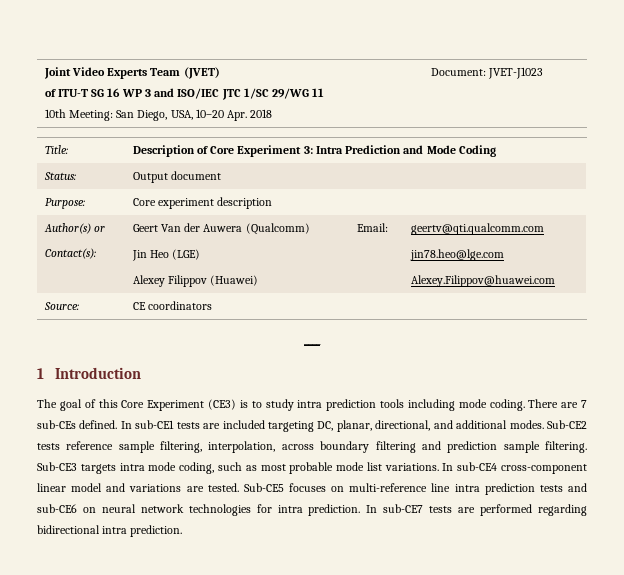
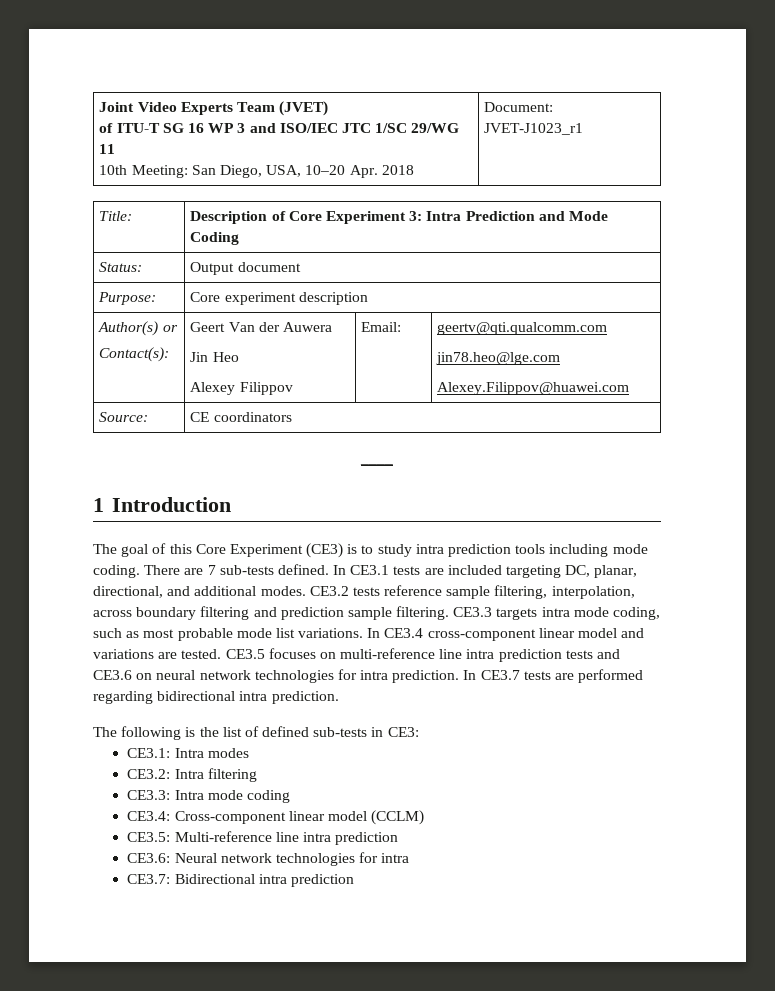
  Joint Video Experts Team (JVET)
  of ITU-T SG 16 WP 3 and ISO/IEC JTC 1/SC 29/WG 11
- 10th Meeting: San Diego, USA, 10–20 Apr. 2018 | Document: JVET-J1023
+ 10th Meeting: San Diego, USA, 10–20 Apr. 2018 | Document: JVET-J1023_r1
  Author(s) or
- Contact(s): | Geert Van der Auwera (Qualcomm)
- Jin Heo (LGE)
- Alexey Filippov (Huawei) | Email: | geertv@qti.qualcomm.com
+ Contact(s): | Geert Van der Auwera
+ Jin Heo
+ Alexey Filippov | Email: | geertv@qti.qualcomm.com
- There are 7 sub-CEs defined.
+ There are 7 sub-tests defined.
- In sub-CE1 tests are included targeting DC, planar, directional, and additional modes.
+ In CE3.1 tests are included targeting DC, planar, directional, and additional modes.
- Sub-CE2 tests reference sample filtering, interpolation, across boundary filtering and prediction sample filtering.
+ CE3.2 tests reference sample filtering, interpolation, across boundary filtering and prediction sample filtering.
- Sub-CE3 targets intra mode coding, such as most probable mode list variations.
+ CE3.3 targets intra mode coding, such as most probable mode list variations.
- In sub-CE4 cross-component linear model and variations are tested.
+ In CE3.4 cross-component linear model and variations are tested.
- Sub-CE5 focuses on multi-reference line intra prediction tests and sub-CE6 on neural network technologies for intra prediction.
+ CE3.5 focuses on multi-reference line intra prediction tests and CE3.6 on neural network technologies for intra prediction.
- In sub-CE7 tests are performed regarding bidirectional intra prediction.
+ In CE3.7 tests are performed regarding bidirectional intra prediction.
+ The following is the list of defined sub-tests in CE3:
+ CE3.1: Intra modes
+ CE3.2: Intra filtering
+ CE3.3: Intra mode coding
+ CE3.4: Cross-component linear model (CCLM)
+ CE3.5: Multi-reference line intra prediction
+ CE3.6: Neural network technologies for intra
+ CE3.7: Bidirectional intra prediction

